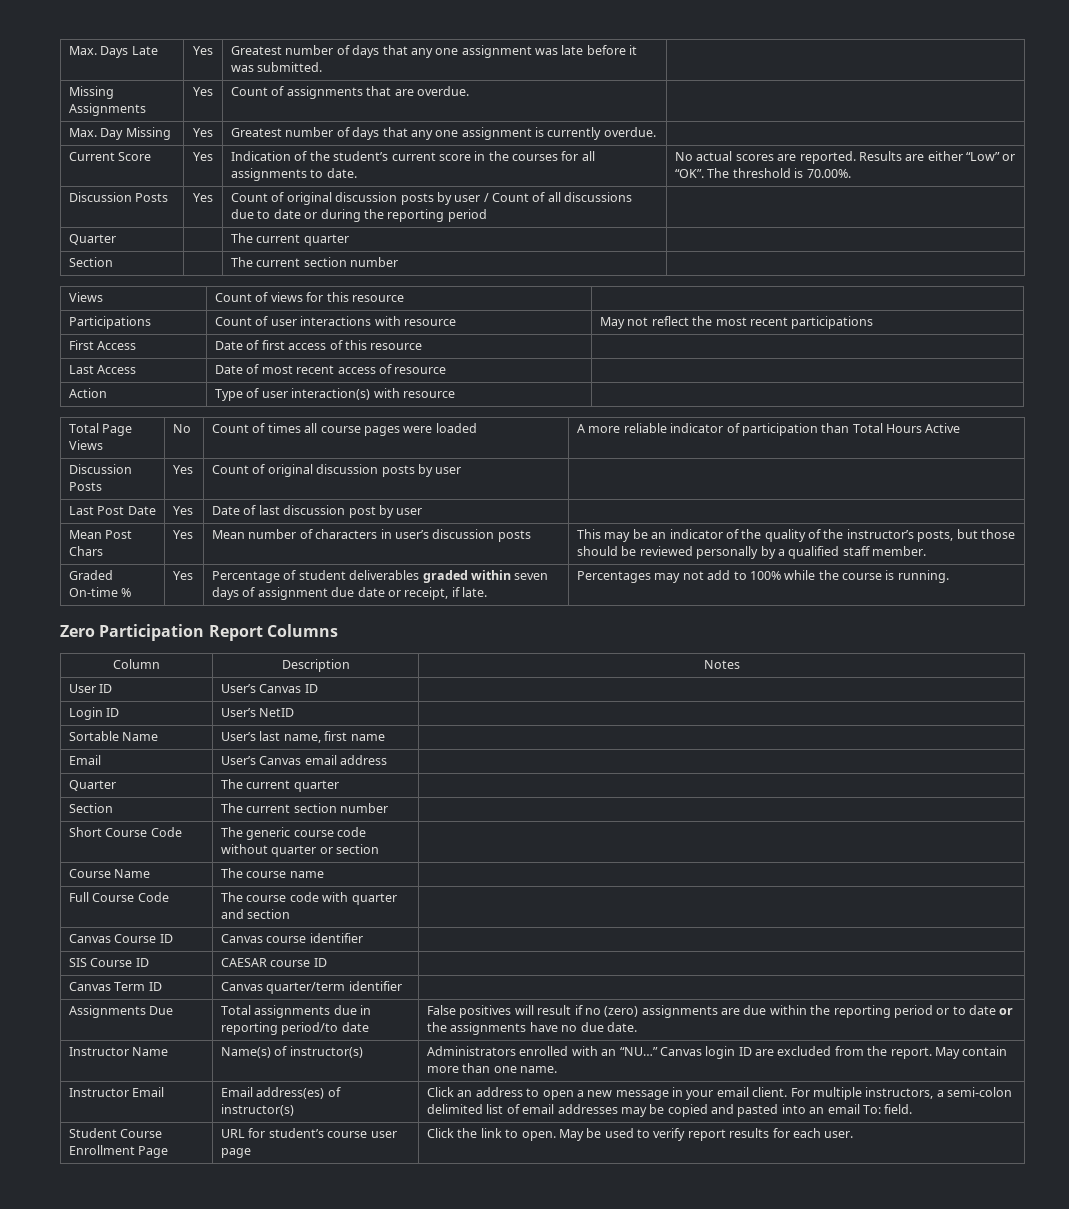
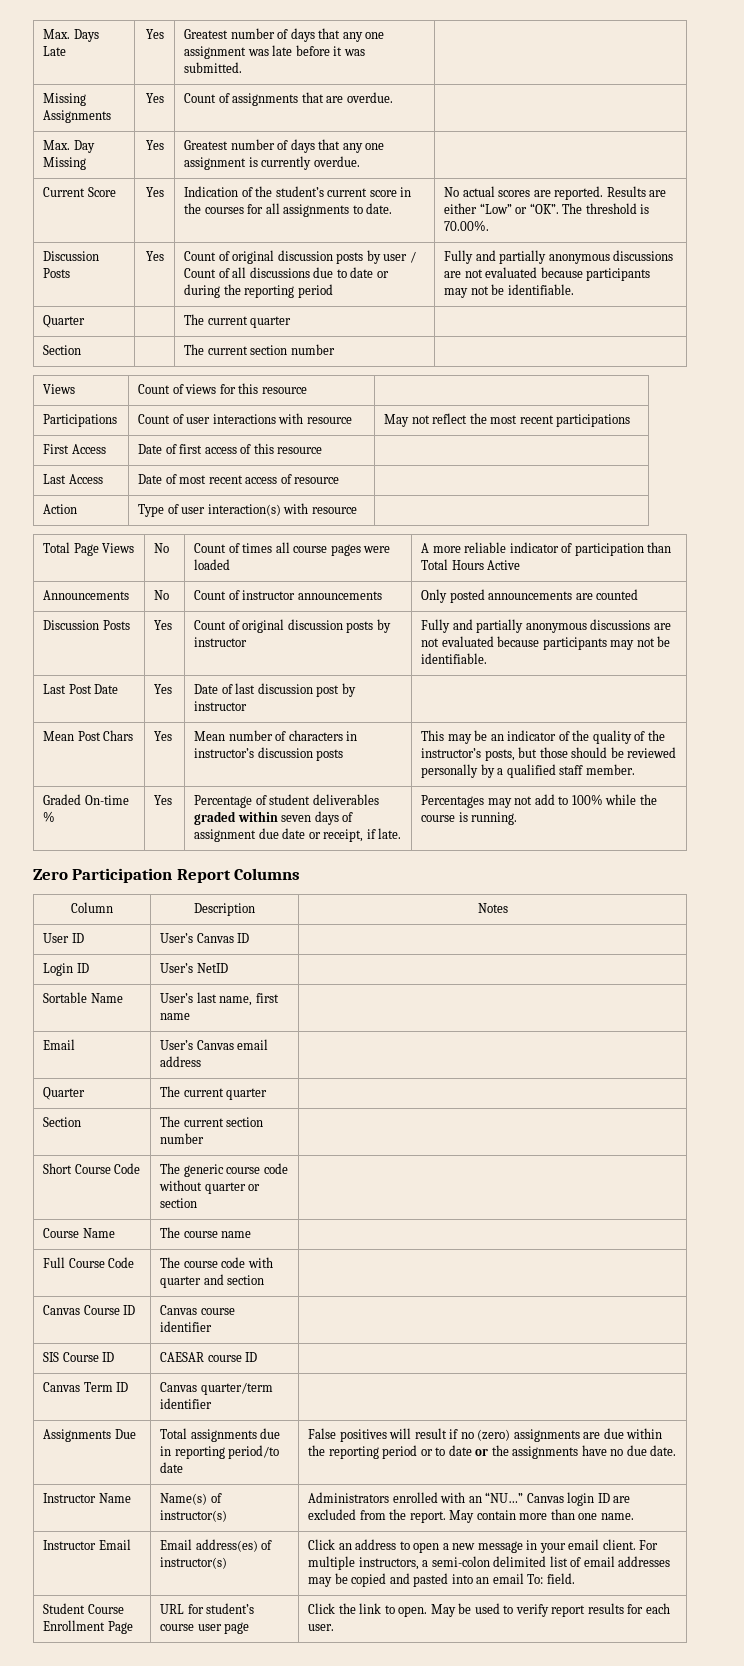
- Discussion Posts | Yes | Count of original discussion posts by user / Count of all discussions due to date or during the reporting period |
+ Discussion Posts | Yes | Count of original discussion posts by user / Count of all discussions due to date or during the reporting period | Fully and partially anonymous discussions are not evaluated because participants may not be identifiable.
- Discussion Posts | Yes | Count of original discussion posts by user |
+ Announcements | No | Count of instructor announcements | Only posted announcements are counted
+ Discussion Posts | Yes | Count of original discussion posts by instructor | Fully and partially anonymous discussions are not evaluated because participants may not be identifiable.
- Last Post Date | Yes | Date of last discussion post by user |
+ Last Post Date | Yes | Date of last discussion post by instructor |
- Mean Post Chars | Yes | Mean number of characters in user’s discussion posts | This may be an indicator of the quality of the instructor’s posts, but those should be reviewed personally by a qualified staff member.
+ Mean Post Chars | Yes | Mean number of characters in instructor’s discussion posts | This may be an indicator of the quality of the instructor’s posts, but those should be reviewed personally by a qualified staff member.

